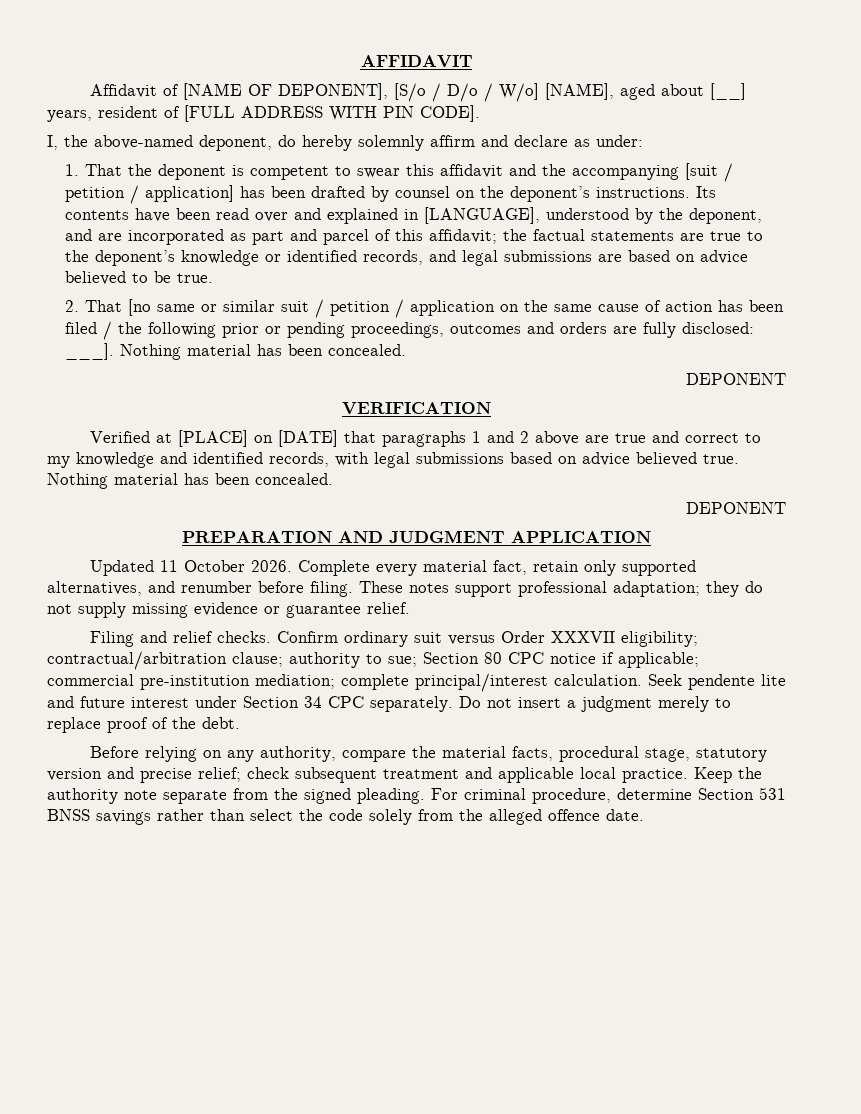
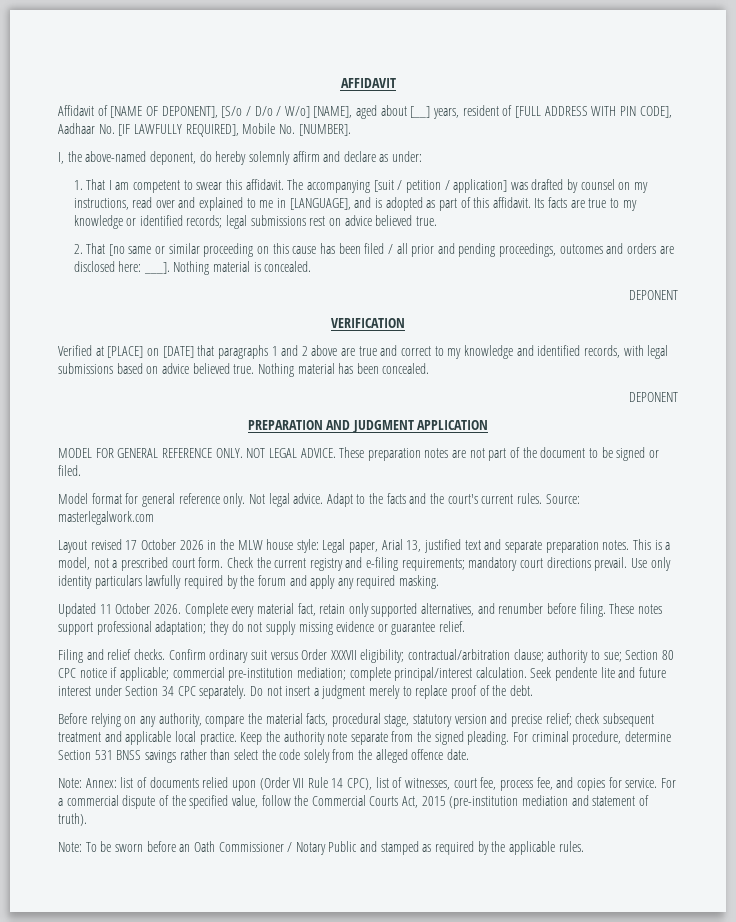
- Affidavit of [NAME OF DEPONENT], [S/o / D/o / W/o] [NAME], aged about [__] years, resident of [FULL ADDRESS WITH PIN CODE].
+ Affidavit of [NAME OF DEPONENT], [S/o / D/o / W/o] [NAME], aged about [__] years, resident of [FULL ADDRESS WITH PIN CODE], Aadhaar No. [IF LAWFULLY REQUIRED], Mobile No. [NUMBER].
- 1. That the deponent is competent to swear this affidavit and the accompanying [suit / petition / application] has been drafted by counsel on the deponent’s instructions. Its contents have been read over and explained in [LANGUAGE], understood by the deponent, and are incorporated as part and parcel of this affidavit; the factual statements are true to the deponent’s knowledge or identified records, and legal submissions are based on advice believed to be true.
+ 1. That I am competent to swear this affidavit. The accompanying [suit / petition / application] was drafted by counsel on my instructions, read over and explained to me in [LANGUAGE], and is adopted as part of this affidavit. Its facts are true to my knowledge or identified records; legal submissions rest on advice believed true.
- 2. That [no same or similar suit / petition / application on the same cause of action has been filed / the following prior or pending proceedings, outcomes and orders are fully disclosed: ___]. Nothing material has been concealed.
+ 2. That [no same or similar proceeding on this cause has been filed / all prior and pending proceedings, outcomes and orders are disclosed here: ___]. Nothing material is concealed.
+ MODEL FOR GENERAL REFERENCE ONLY. NOT LEGAL ADVICE. These preparation notes are not part of the document to be signed or filed.
+ Model format for general reference only. Not legal advice. Adapt to the facts and the court's current rules. Source: masterlegalwork.com
+ Layout revised 17 October 2026 in the MLW house style: Legal paper, Arial 13, justified text and separate preparation notes. This is a model, not a prescribed court form. Check the current registry and e-filing requirements; mandatory court directions prevail. Use only identity particulars lawfully required by the forum and apply any required masking.
+ Note: Annex: list of documents relied upon (Order VII Rule 14 CPC), list of witnesses, court fee, process fee, and copies for service. For a commercial dispute of the specified value, follow the Commercial Courts Act, 2015 (pre-institution mediation and statement of truth).
+ Note: To be sworn before an Oath Commissioner / Notary Public and stamped as required by the applicable rules.

